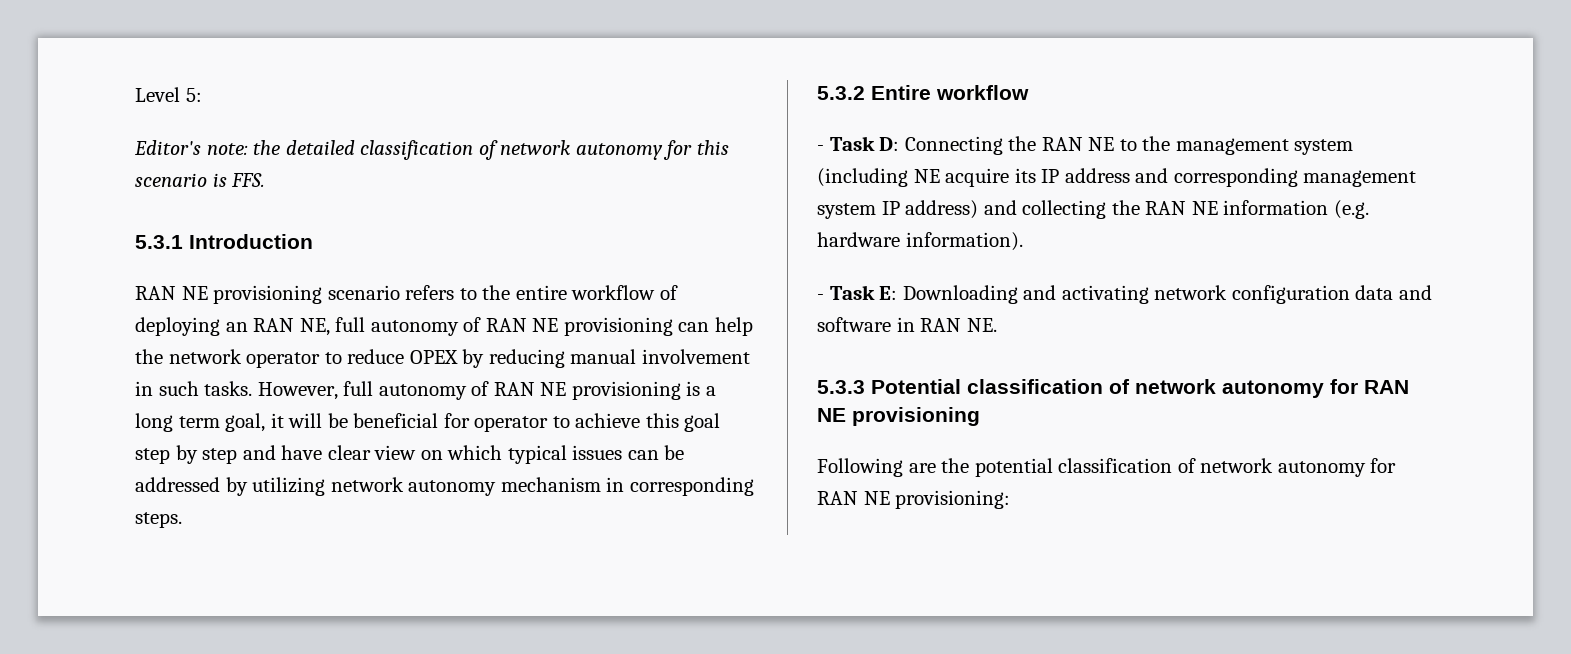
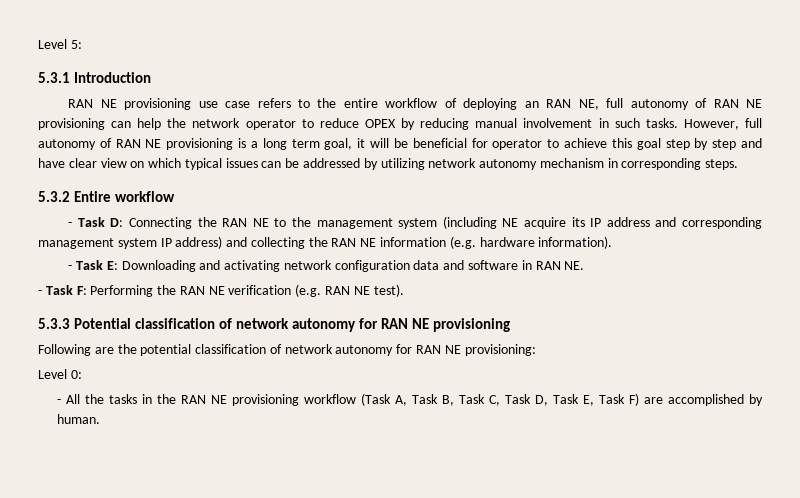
- Editor's note: the detailed classification of network autonomy for this scenario is FFS.
- RAN NE provisioning scenario refers to the entire workflow of deploying an RAN NE, full autonomy of RAN NE provisioning can help the network operator to reduce OPEX by reducing manual involvement in such tasks.
+ RAN NE provisioning use case refers to the entire workflow of deploying an RAN NE, full autonomy of RAN NE provisioning can help the network operator to reduce OPEX by reducing manual involvement in such tasks.
+ - Task F: Performing the RAN NE verification (e.g. RAN NE test).
+ Level 0:
+ - All the tasks in the RAN NE provisioning workflow (Task A, Task B, Task C, Task D, Task E, Task F) are accomplished by human.

